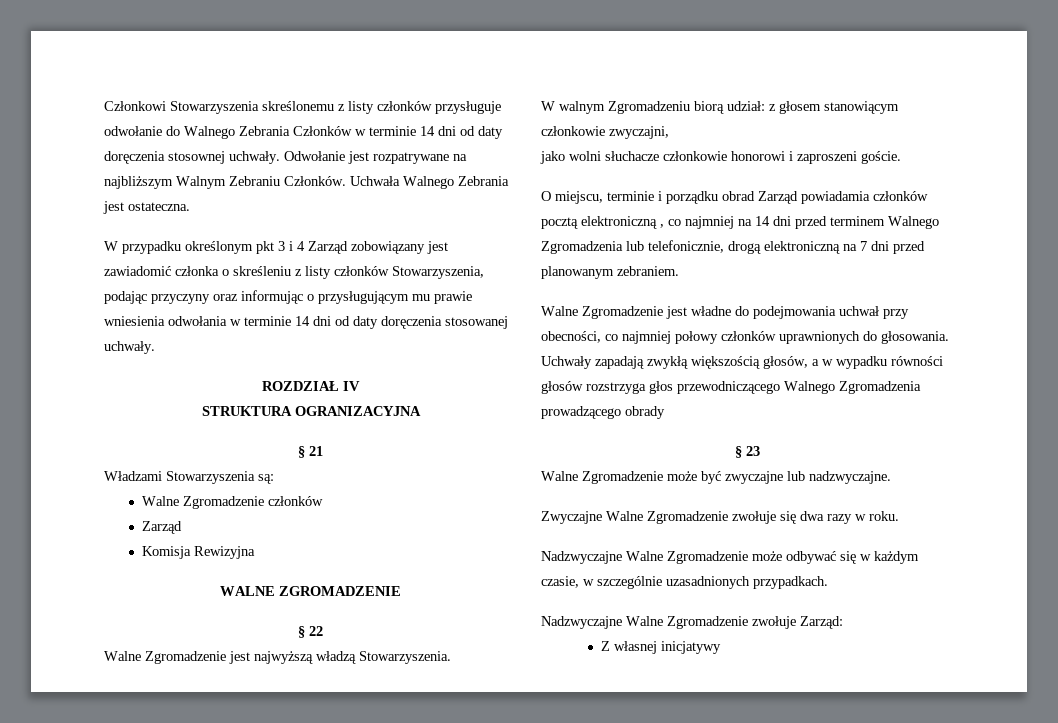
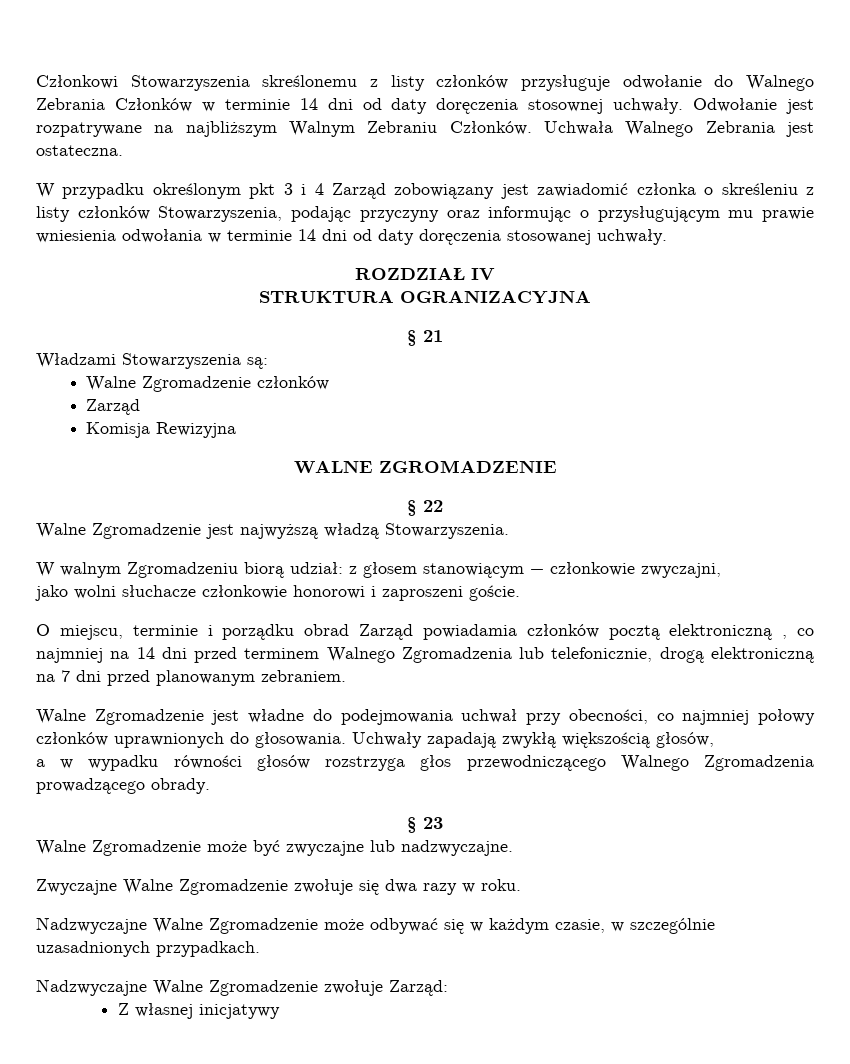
- W walnym Zgromadzeniu biorą udział: z głosem stanowiącym członkowie zwyczajni,
+ W walnym Zgromadzeniu biorą udział: z głosem stanowiącym − członkowie zwyczajni,
- Uchwały zapadają zwykłą większością głosów, a w wypadku równości głosów rozstrzyga głos przewodniczącego Walnego Zgromadzenia prowadzącego obrady
+ Uchwały zapadają zwykłą większością głosów,
+ a w wypadku równości głosów rozstrzyga głos przewodniczącego Walnego Zgromadzenia prowadzącego obrady.

